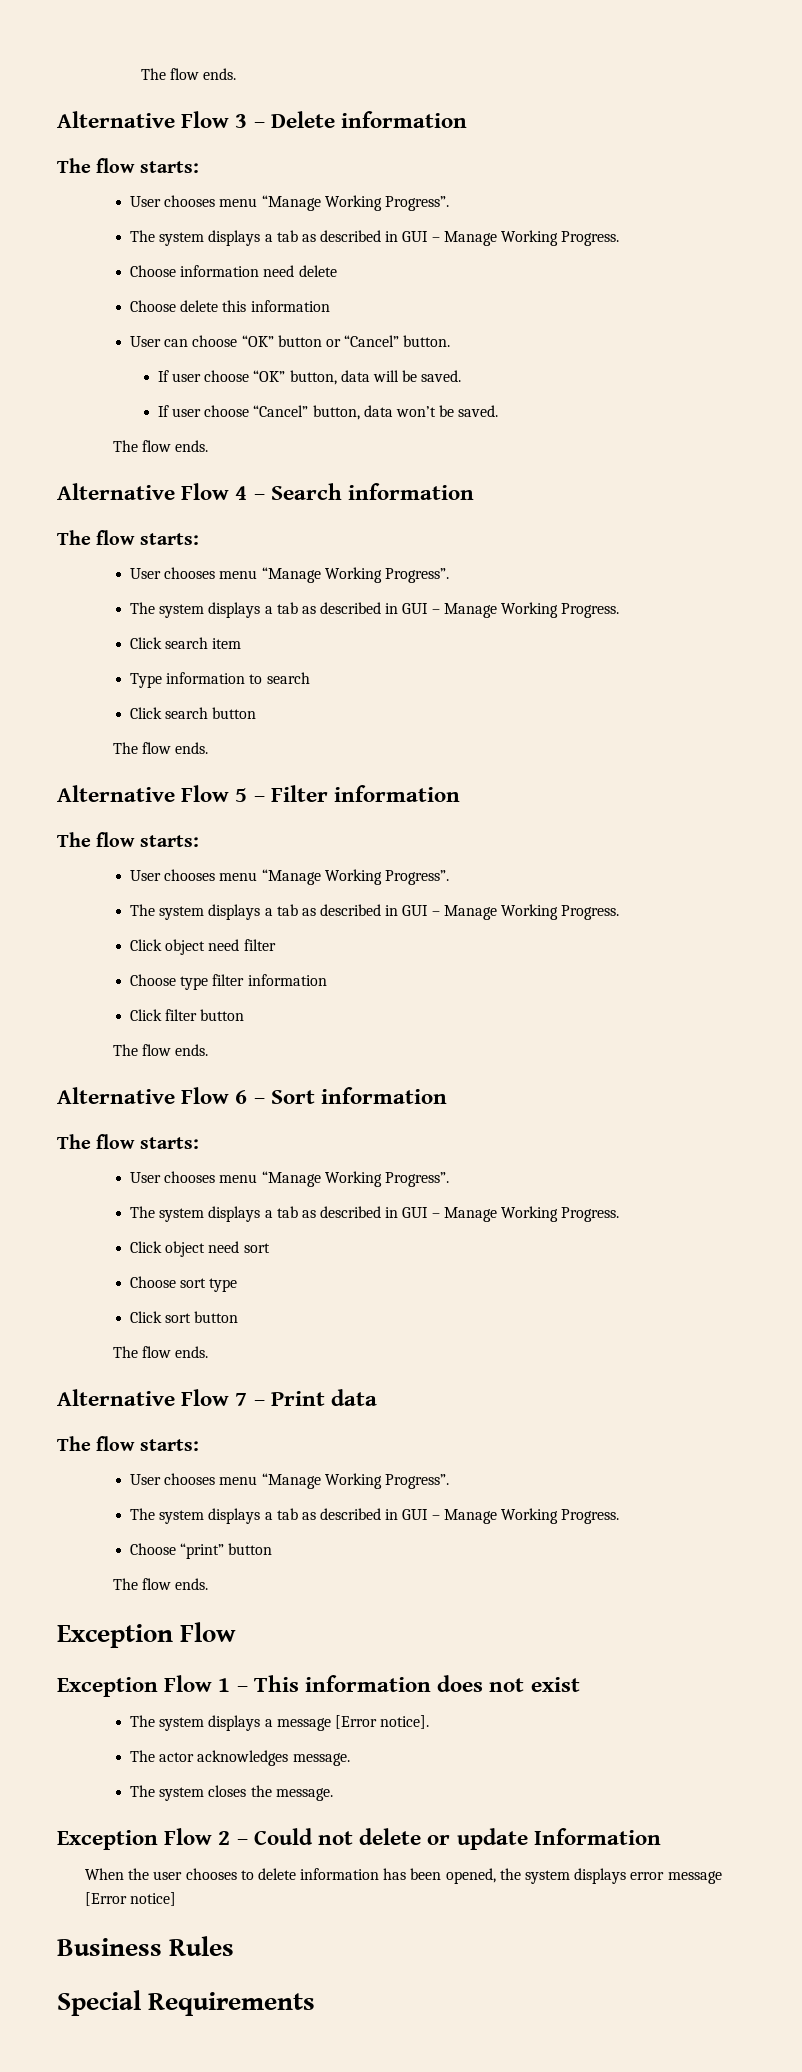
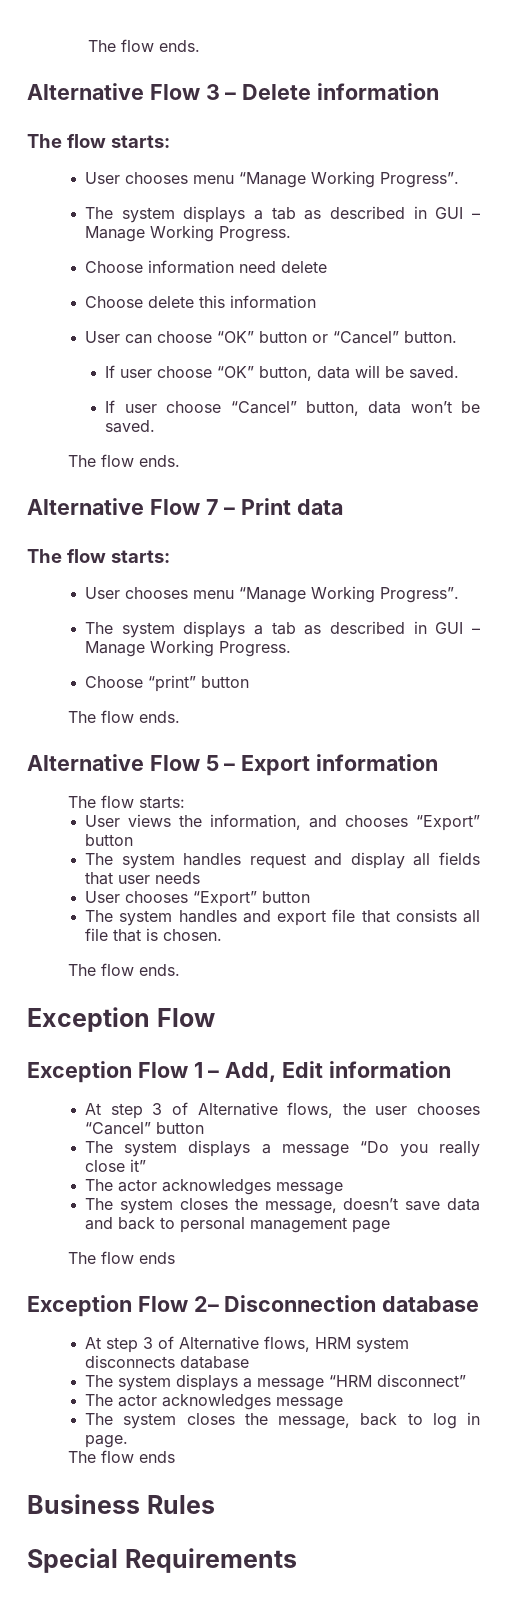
- Alternative Flow 4 – Search information
- The flow starts:
- User chooses menu “Manage Working Progress”.
- The system displays a tab as described in GUI – Manage Working Progress.
- Click search item
- Type information to search
- Click search button
- The flow ends.
- Alternative Flow 5 – Filter information
- The flow starts:
- User chooses menu “Manage Working Progress”.
- The system displays a tab as described in GUI – Manage Working Progress.
- Click object need filter
- Choose type filter information
- Click filter button
- The flow ends.
- Alternative Flow 6 – Sort information
- The flow starts:
- User chooses menu “Manage Working Progress”.
- The system displays a tab as described in GUI – Manage Working Progress.
- Click object need sort
- Choose sort type
- Click sort button
- The flow ends.
+ Alternative Flow 5 – Export information
+ The flow starts:
+ User views the information, and chooses “Export” button
+ The system handles request and display all fields that user needs
+ User chooses “Export” button
+ The system handles and export file that consists all file that is chosen.
+ The flow ends.
- Exception Flow 1 – This information does not exist
- The system displays a message [Error notice].
- The actor acknowledges message.
- The system closes the message.
- Exception Flow 2 – Could not delete or update Information
- When the user chooses to delete information has been opened, the system displays error message [Error notice]
+ Exception Flow 1 – Add, Edit information
+ At step 3 of Alternative flows, the user chooses “Cancel” button
+ The system displays a message “Do you really close it”
+ The actor acknowledges message
+ The system closes the message, doesn’t save data and back to personal management page
+ The flow ends
+ Exception Flow 2– Disconnection database
+ At step 3 of Alternative flows, HRM system disconnects database
+ The system displays a message “HRM disconnect”
+ The actor acknowledges message
+ The system closes the message, back to log in page.
+ The flow ends

